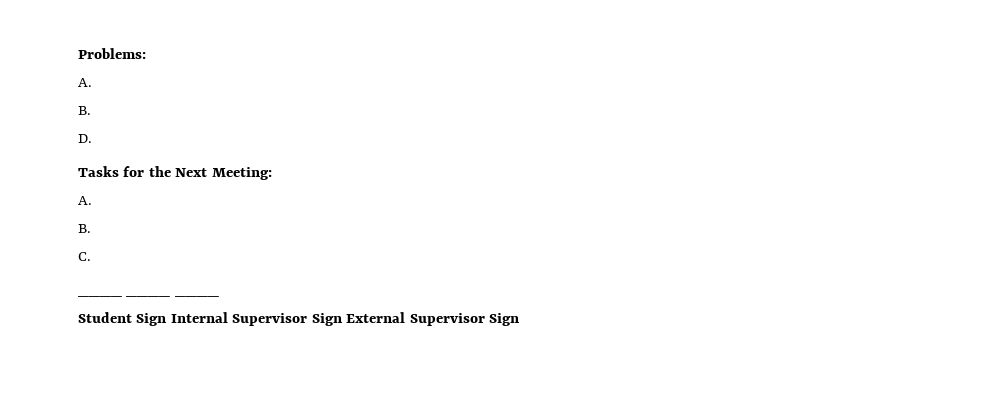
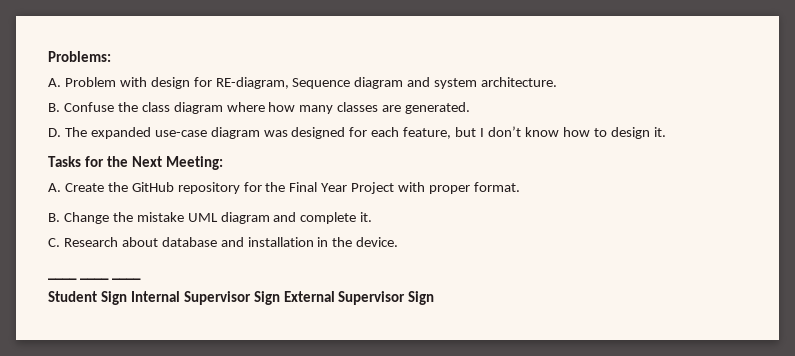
  Problems:
- A.
- B.
- D.
+ A. Problem with design for RE-diagram, Sequence diagram and system architecture.
+ B. Confuse the class diagram where how many classes are generated.
+ D. The expanded use-case diagram was designed for each feature, but I don’t know how to design it.
  Tasks for the Next Meeting:
- A.
- B.
- C.
+ A. Create the GitHub repository for the Final Year Project with proper format.
+ B. Change the mistake UML diagram and complete it.
+ C. Research about database and installation in the device.

